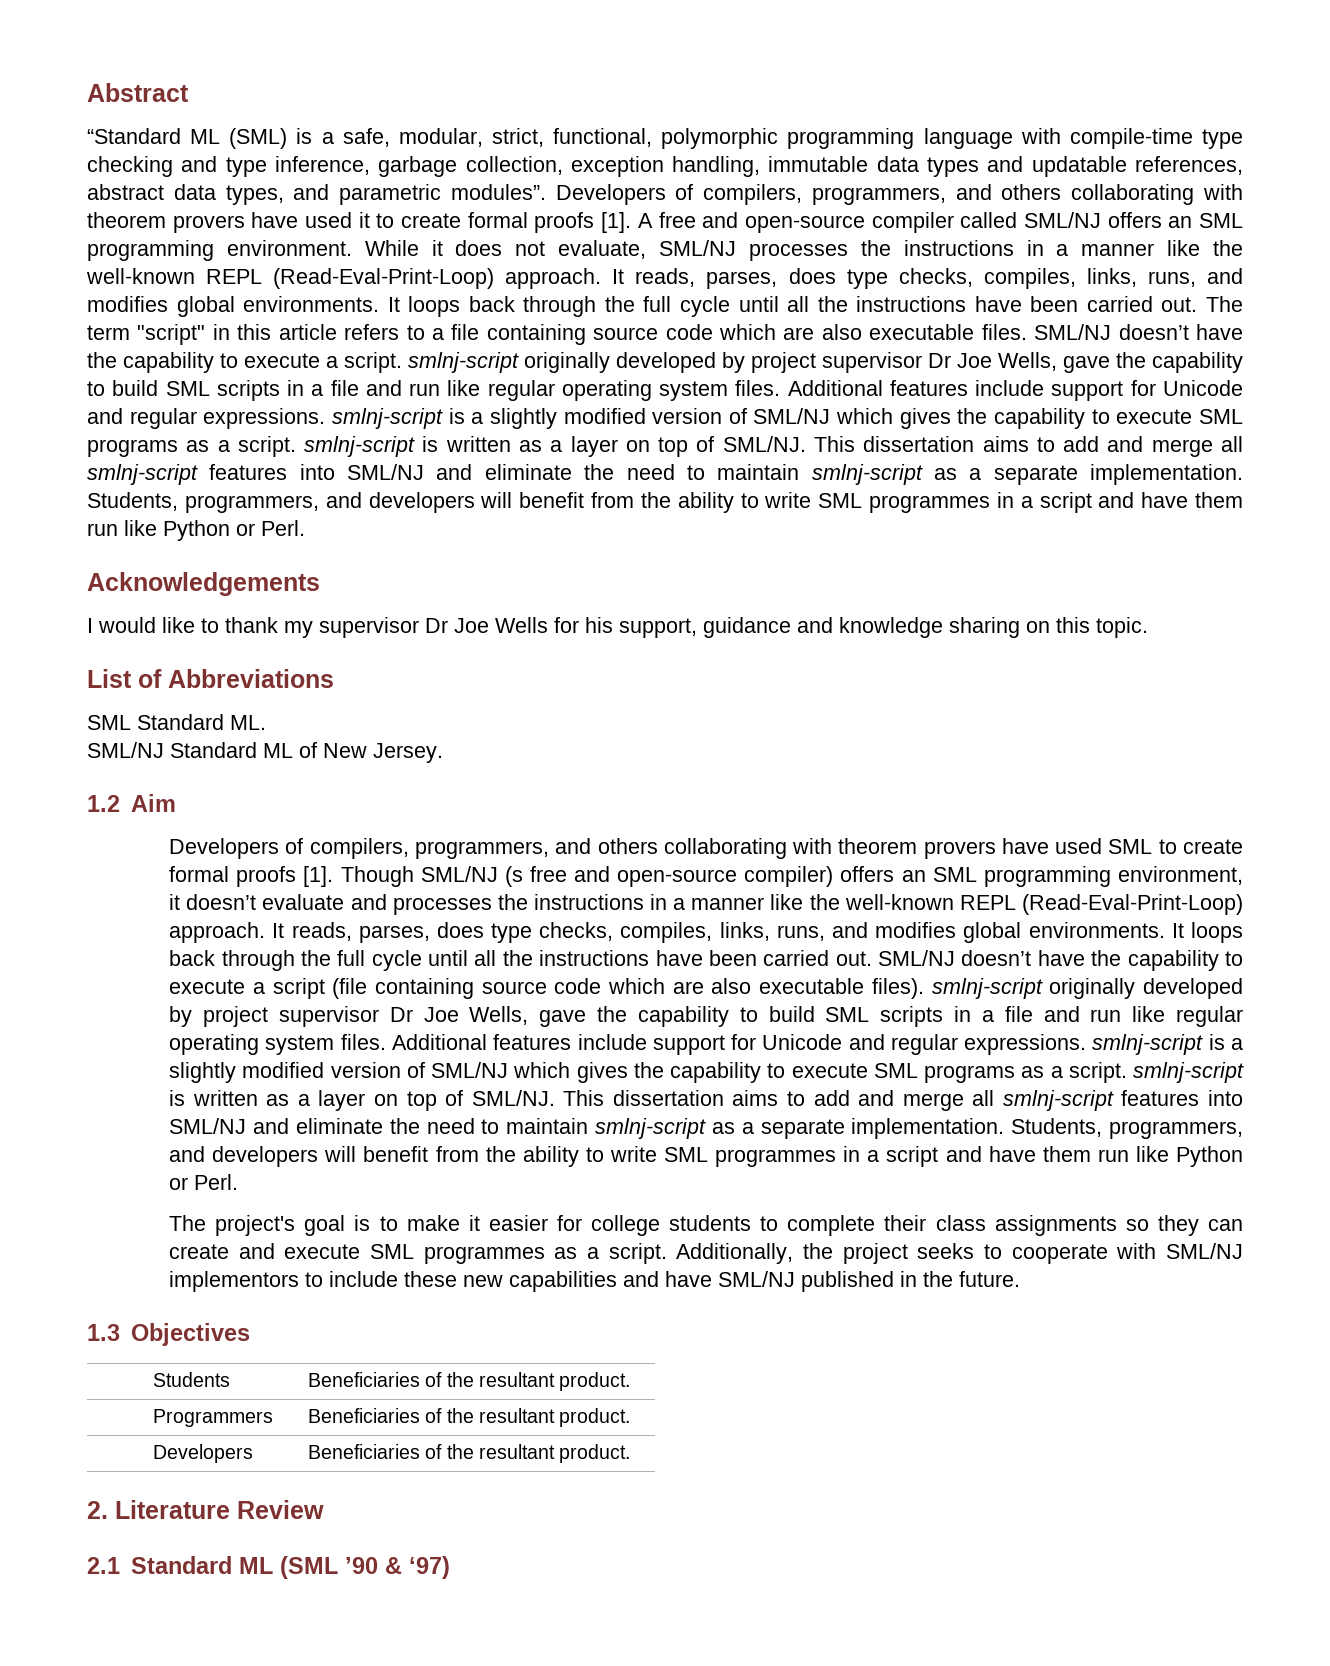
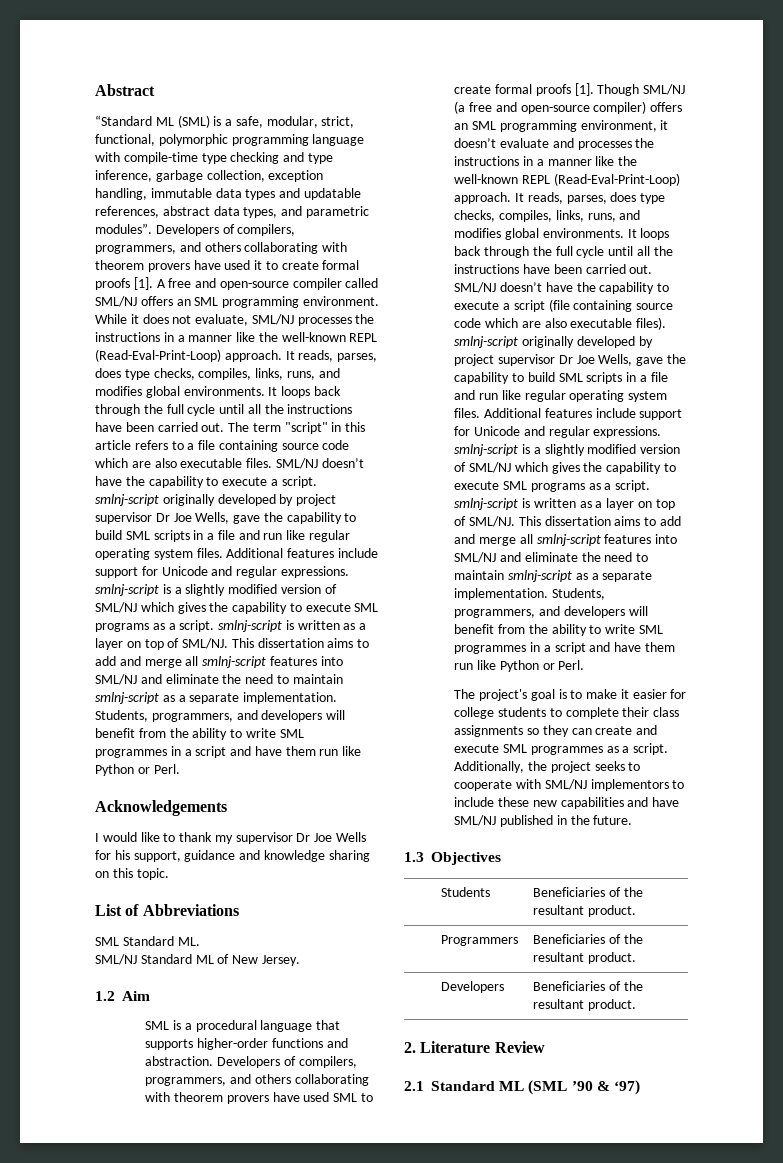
+ SML is a procedural language that supports higher-order functions and abstraction.
- Though SML/NJ (s free and open-source compiler) offers an SML programming environment, it doesn’t evaluate and processes the instructions in a manner like the well-known REPL (Read-Eval-Print-Loop) approach.
+ Though SML/NJ (a free and open-source compiler) offers an SML programming environment, it doesn’t evaluate and processes the instructions in a manner like the well-known REPL (Read-Eval-Print-Loop) approach.

